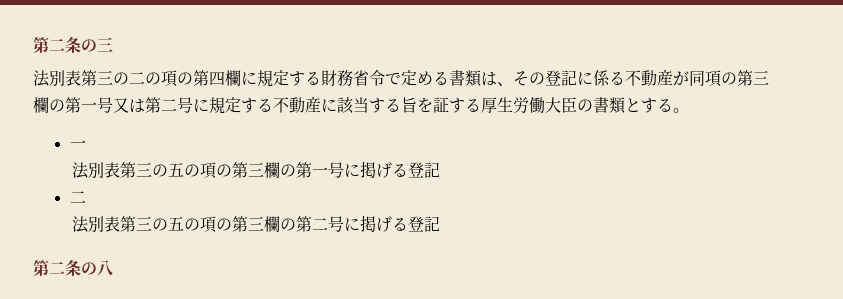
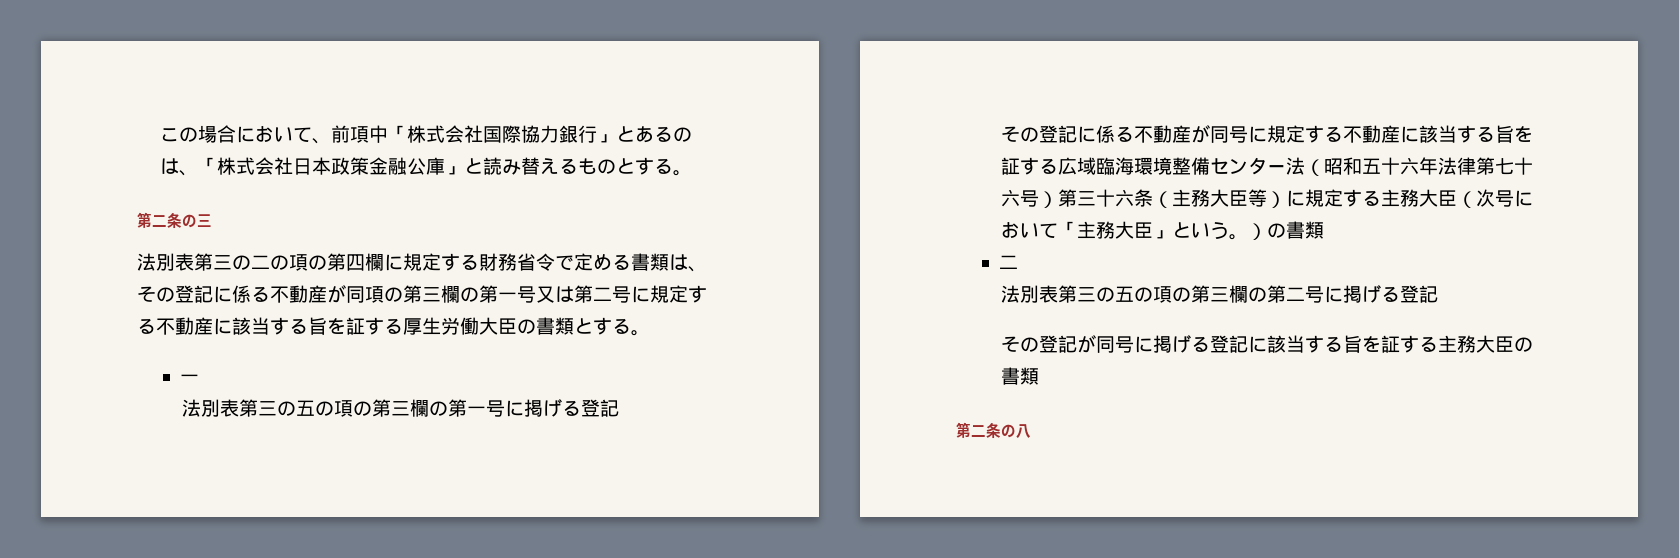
+ この場合において、前項中「株式会社国際協力銀行」とあるのは、「株式会社日本政策金融公庫」と読み替えるものとする。
+ その登記に係る不動産が同号に規定する不動産に該当する旨を証する広域臨海環境整備センター法（昭和五十六年法律第七十六号）第三十六条（主務大臣等）に規定する主務大臣（次号において「主務大臣」という。）の書類
+ その登記が同号に掲げる登記に該当する旨を証する主務大臣の書類

